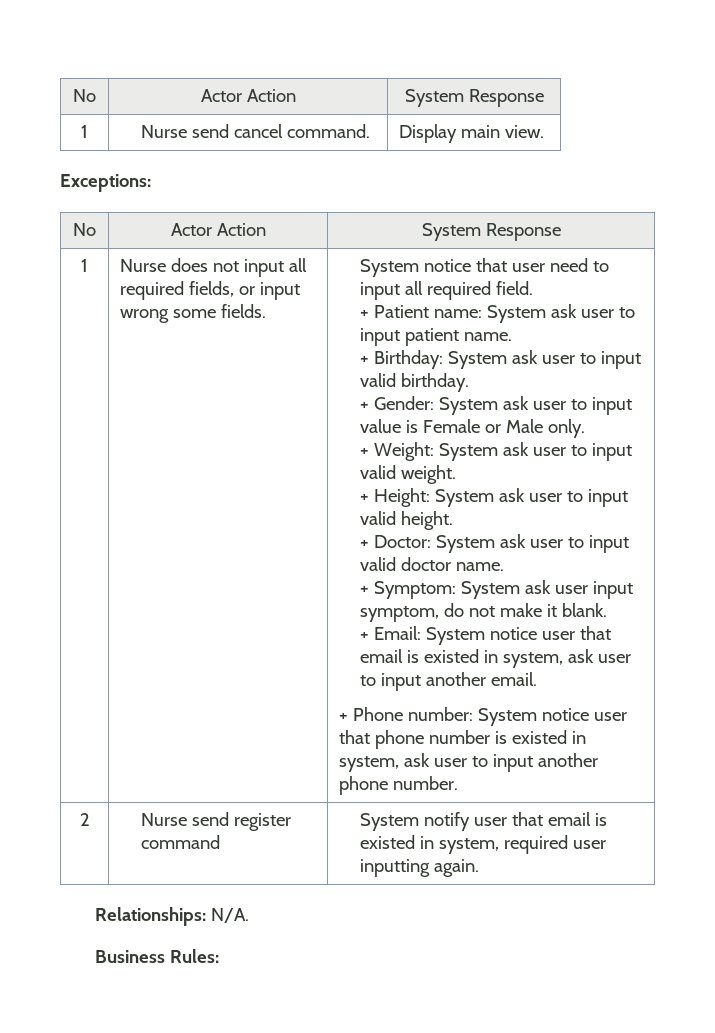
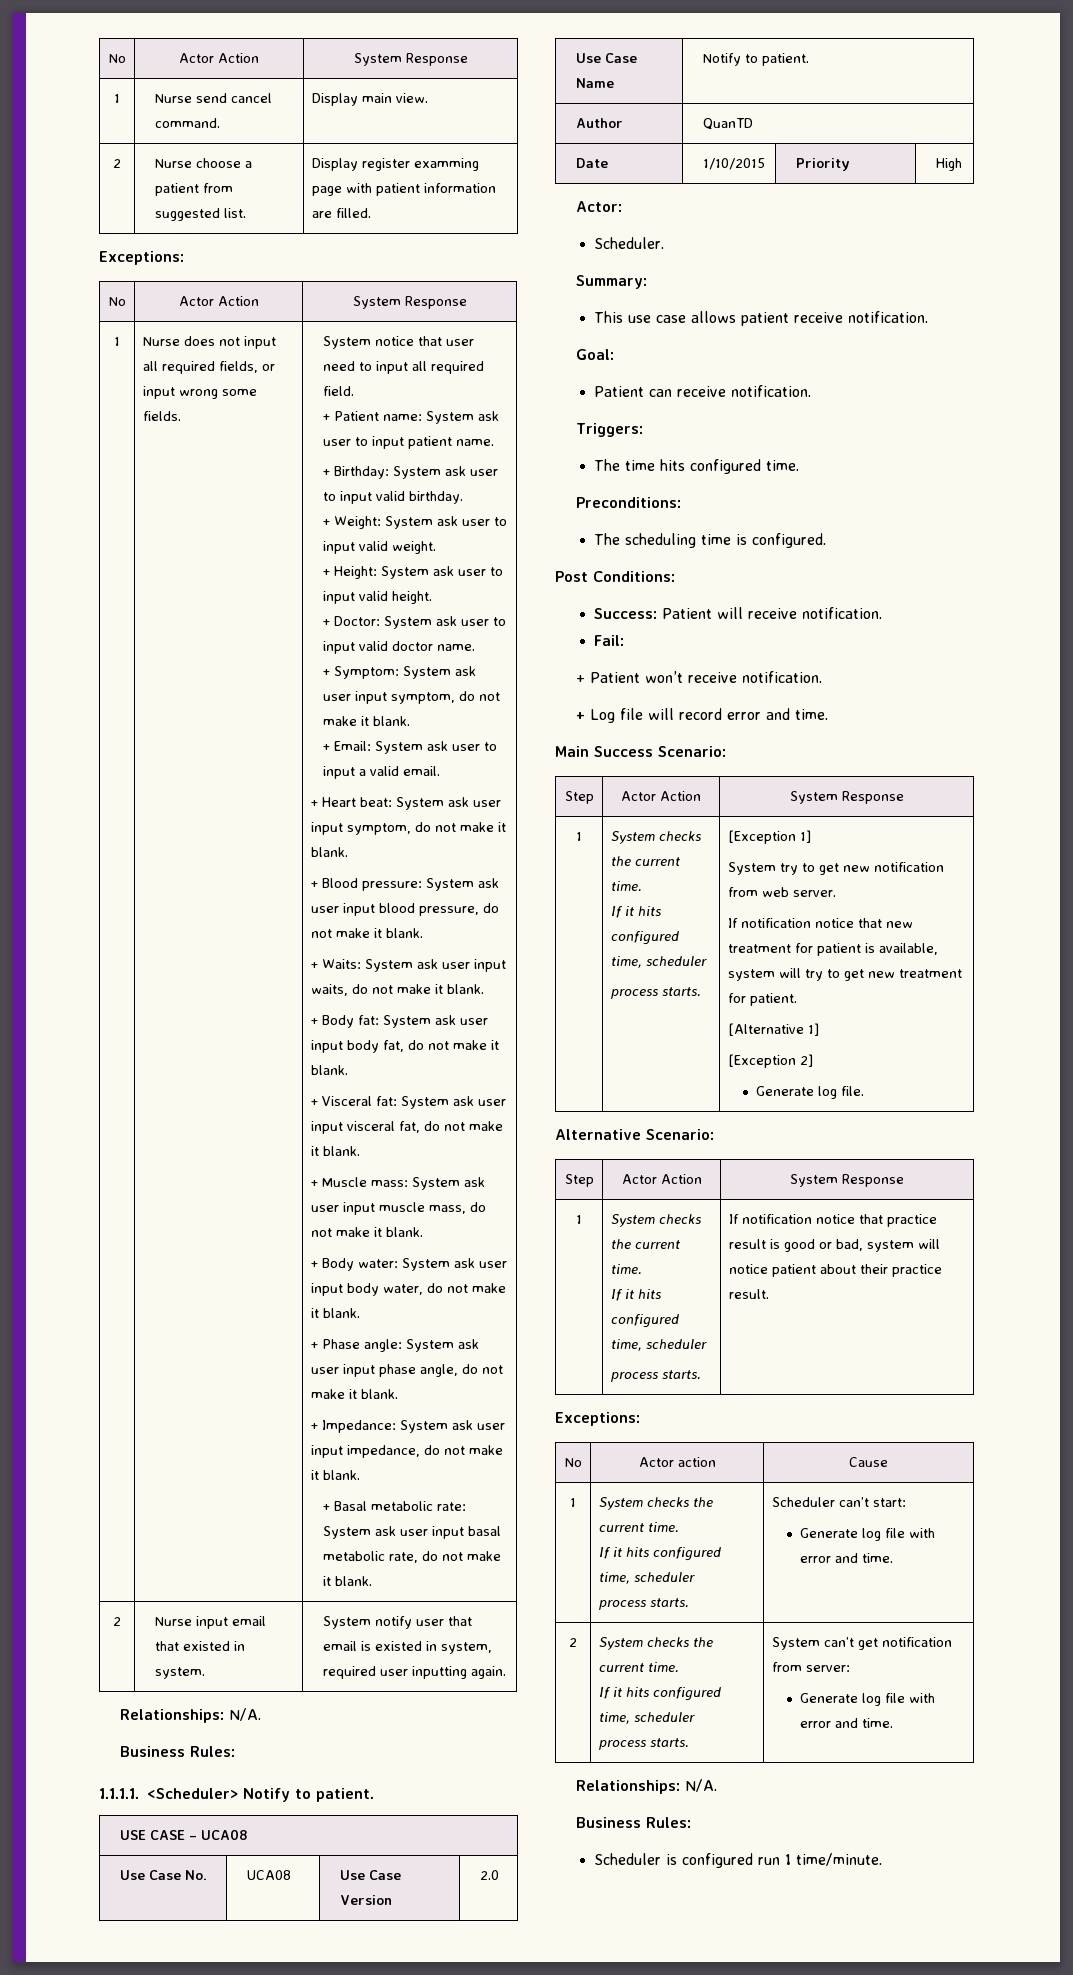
+ 2 | Nurse choose a patient from suggested list. | Display register examming page with patient information are filled.
- + Gender: System ask user to input value is Female or Male only.
- + Email: System notice user that email is existed in system, ask user to input another email.
+ + Email: System ask user to input a valid email.
- + Phone number: System notice user that phone number is existed in system, ask user to input another phone number.
- 2 | Nurse send register command | System notify user that email is existed in system, required user inputting again.
+ + Heart beat: System ask user input symptom, do not make it blank.
+ + Blood pressure: System ask user input blood pressure, do not make it blank.
+ + Waits: System ask user input waits, do not make it blank.
+ + Body fat: System ask user input body fat, do not make it blank.
+ + Visceral fat: System ask user input visceral fat, do not make it blank.
+ + Muscle mass: System ask user input muscle mass, do not make it blank.
+ + Body water: System ask user input body water, do not make it blank.
+ + Phase angle: System ask user input phase angle, do not make it blank.
+ + Impedance: System ask user input impedance, do not make it blank.
+ + Basal metabolic rate: System ask user input basal metabolic rate, do not make it blank.
+ 2 | Nurse input email that existed in system. | System notify user that email is existed in system, required user inputting again.
+ 1.1.1.1. <Scheduler> Notify to patient.
+ USE CASE – UCA08
+ Use Case No. | UCA08 | Use Case Version | 2.0
+ Use Case Name | Notify to patient.
+ Author | QuanTD
+ Date | 1/10/2015 | Priority | High
+ Actor:
+ Scheduler.
+ Summary:
+ This use case allows patient receive notification.
+ Goal:
+ Patient can receive notification.
+ Triggers:
+ The time hits configured time.
+ Preconditions:
+ The scheduling time is configured.
+ Post Conditions:
+ Success: Patient will receive notification.
+ Fail:
+ + Patient won’t receive notification.
+ + Log file will record error and time.
+ Main Success Scenario:
+ Step | Actor Action | System Response
+ 1 | System checks the current time.
+ If it hits configured time, scheduler
+ process starts. | [Exception 1]
+ System try to get new notification from web server.
+ If notification notice that new treatment for patient is available, system will try to get new treatment for patient.
+ [Alternative 1]
+ [Exception 2]
+ Generate log file.
+ Alternative Scenario:
+ Step | Actor Action | System Response
+ 1 | System checks the current time.
+ If it hits configured time, scheduler
+ process starts. | If notification notice that practice result is good or bad, system will notice patient about their practice result.
+ Exceptions:
+ No | Actor action | Cause
+ 1 | System checks the current time.
+ If it hits configured time, scheduler
+ process starts. | Scheduler can’t start:
+ Generate log file with error and time.
+ 2 | System checks the current time.
+ If it hits configured time, scheduler
+ process starts. | System can’t get notification from server:
+ Generate log file with error and time.
+ Relationships: N/A.
+ Business Rules:
+ Scheduler is configured run 1 time/minute.

